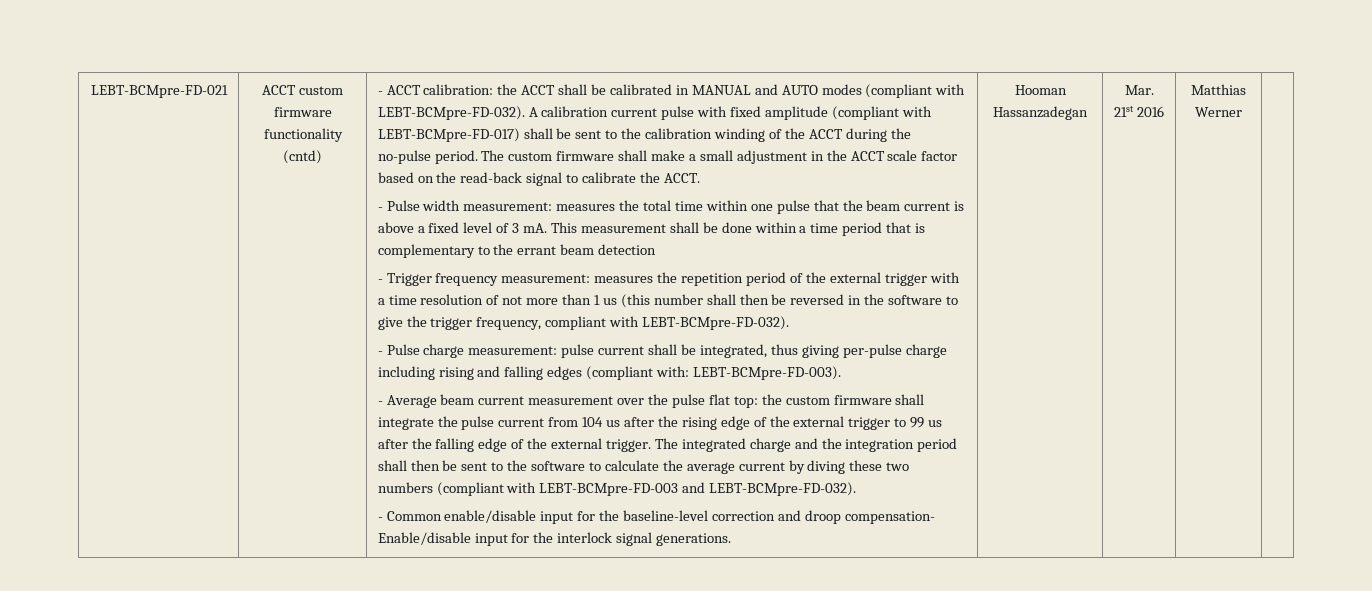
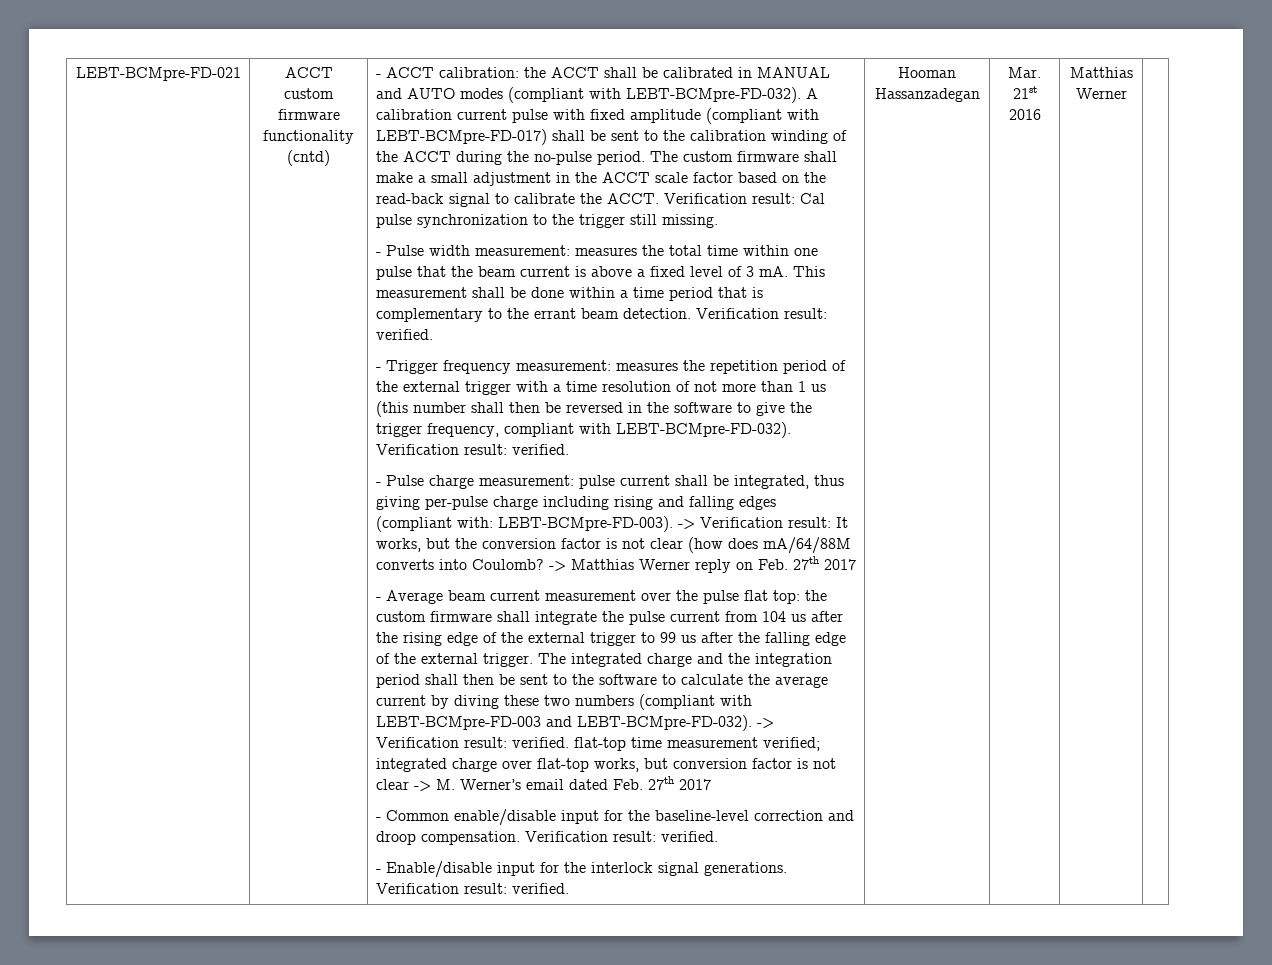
+ Verification result: Cal pulse synchronization to the trigger still missing.
- This measurement shall be done within a time period that is complementary to the errant beam detection
+ This measurement shall be done within a time period that is complementary to the errant beam detection. Verification result: verified.
- - Trigger frequency measurement: measures the repetition period of the external trigger with a time resolution of not more than 1 us (this number shall then be reversed in the software to give the trigger frequency, compliant with LEBT-BCMpre-FD-032).
+ - Trigger frequency measurement: measures the repetition period of the external trigger with a time resolution of not more than 1 us (this number shall then be reversed in the software to give the trigger frequency, compliant with LEBT-BCMpre-FD-032). Verification result: verified.
+ -> Verification result: It works, but the conversion factor is not clear (how does mA/64/88M converts into Coulomb? -> Matthias Werner reply on Feb. 27th 2017
+ -> Verification result: verified. flat-top time measurement verified; integrated charge over flat-top works, but conversion factor is not clear -> M. Werner’s email dated Feb. 27th 2017
- - Common enable/disable input for the baseline-level correction and droop compensation- Enable/disable input for the interlock signal generations.
+ - Common enable/disable input for the baseline-level correction and droop compensation. Verification result: verified.
+ - Enable/disable input for the interlock signal generations. Verification result: verified.

